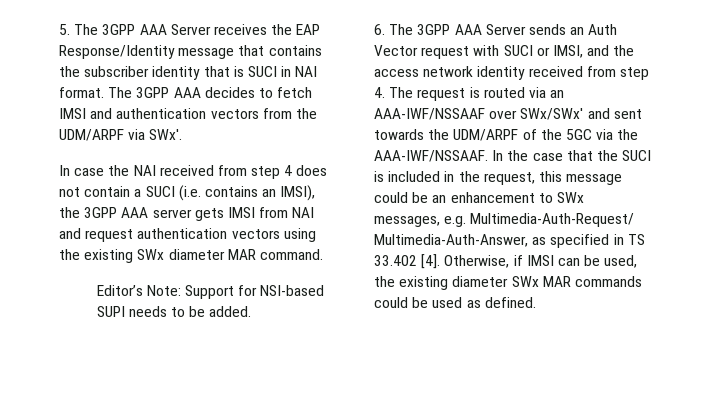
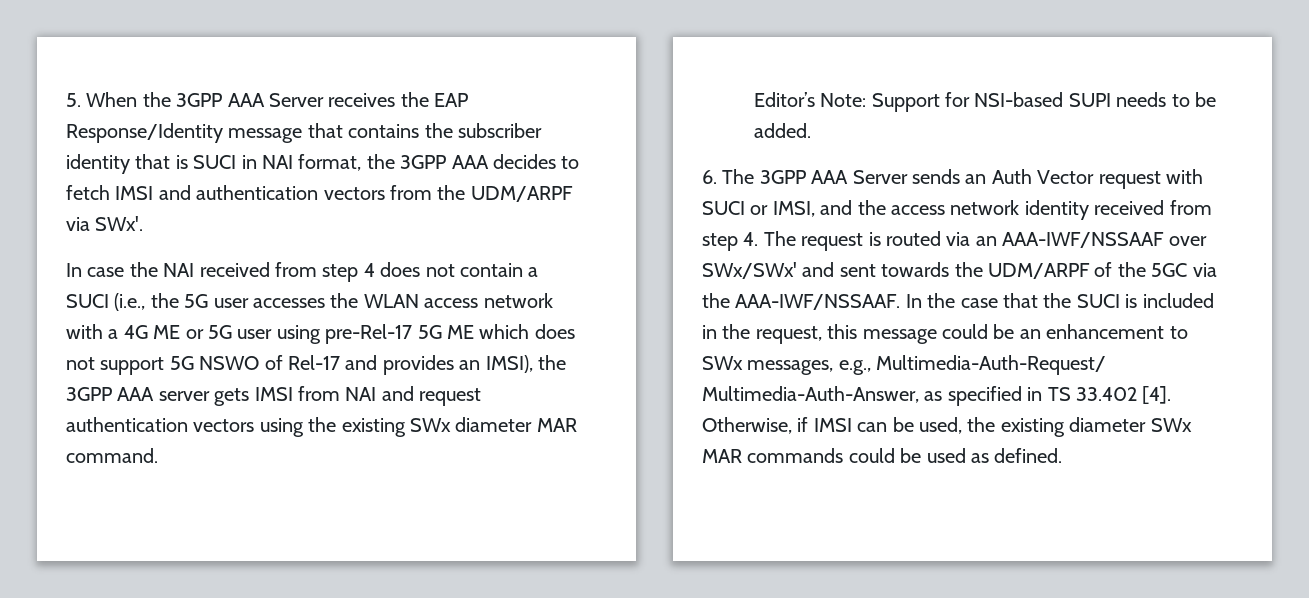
- 5. The 3GPP AAA Server receives the EAP Response/Identity message that contains the subscriber identity that is SUCI in NAI format. The 3GPP AAA decides to fetch IMSI and authentication vectors from the UDM/ARPF via SWx'.
+ 5. When the 3GPP AAA Server receives the EAP Response/Identity message that contains the subscriber identity that is SUCI in NAI format, the 3GPP AAA decides to fetch IMSI and authentication vectors from the UDM/ARPF via SWx'.
- In case the NAI received from step 4 does not contain a SUCI (i.e. contains an IMSI), the 3GPP AAA server gets IMSI from NAI and request authentication vectors using the existing SWx diameter MAR command.
+ In case the NAI received from step 4 does not contain a SUCI (i.e., the 5G user accesses the WLAN access network with a 4G ME or 5G user using pre-Rel-17 5G ME which does not support 5G NSWO of Rel-17 and provides an IMSI), the 3GPP AAA server gets IMSI from NAI and request authentication vectors using the existing SWx diameter MAR command.
- In the case that the SUCI is included in the request, this message could be an enhancement to SWx messages, e.g. Multimedia-Auth-Request/ Multimedia-Auth-Answer, as specified in TS 33.402 [4].
+ In the case that the SUCI is included in the request, this message could be an enhancement to SWx messages, e.g., Multimedia-Auth-Request/ Multimedia-Auth-Answer, as specified in TS 33.402 [4].

